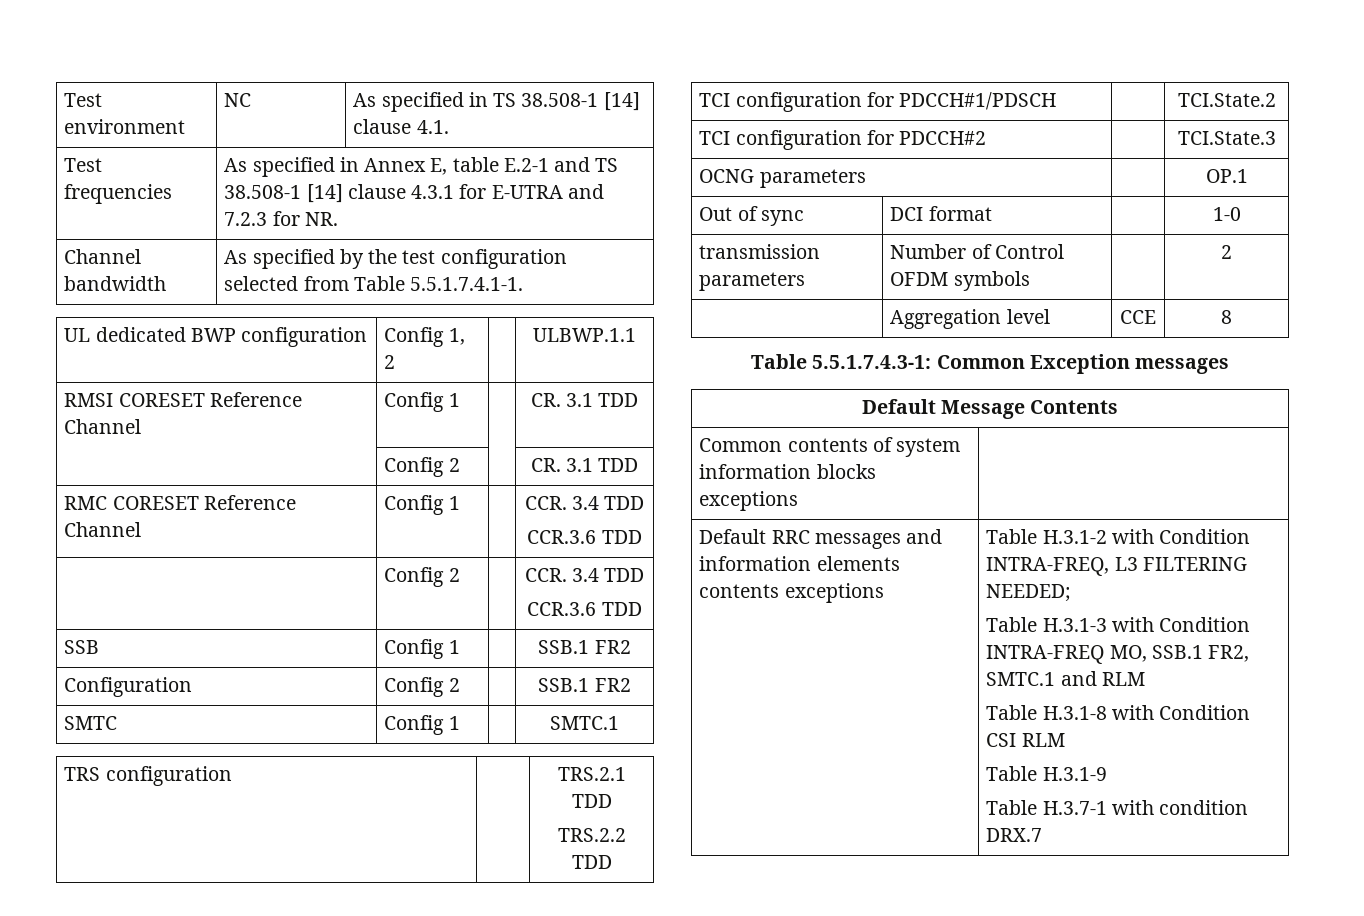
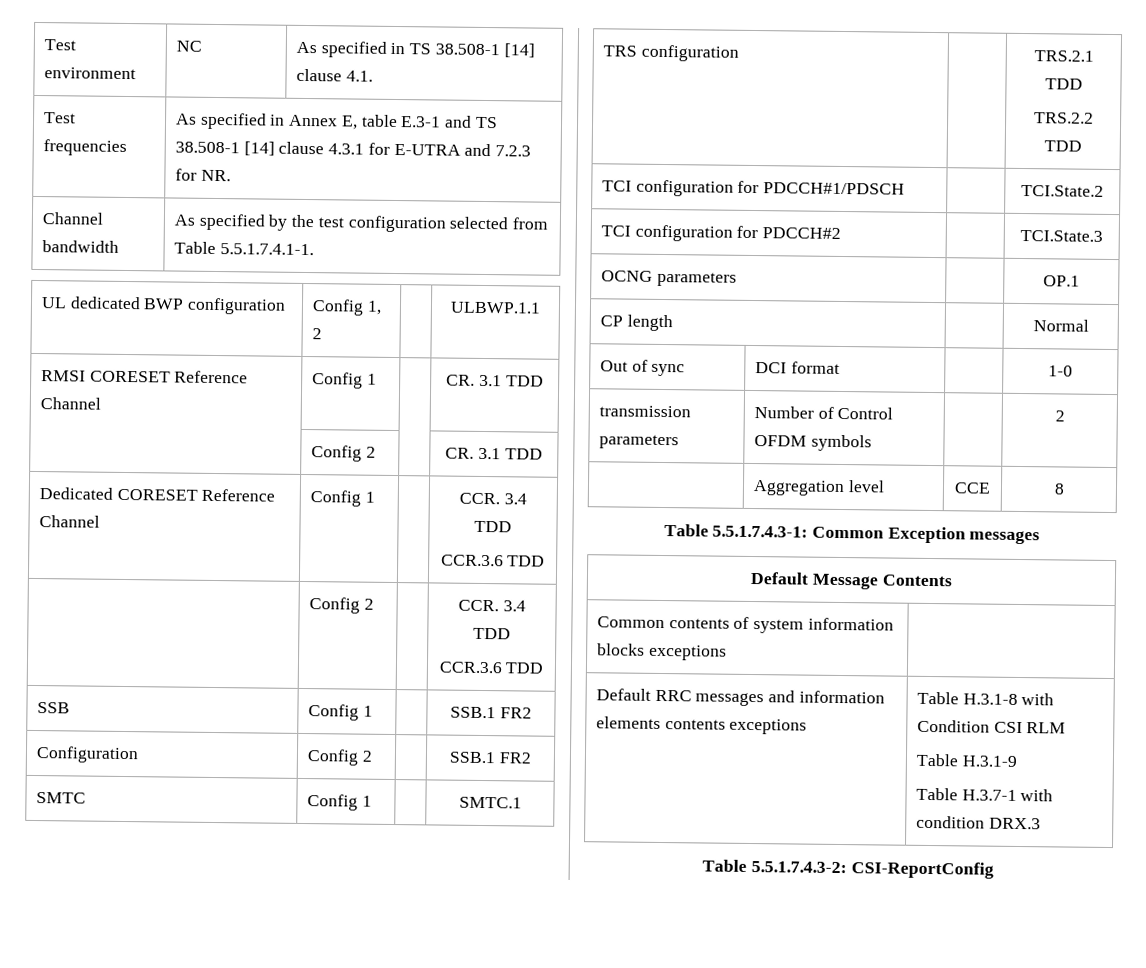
- Test frequencies | As specified in Annex E, table E.2-1 and TS 38.508-1 [14] clause 4.3.1 for E-UTRA and 7.2.3 for NR.
+ Test frequencies | As specified in Annex E, table E.3-1 and TS 38.508-1 [14] clause 4.3.1 for E-UTRA and 7.2.3 for NR.
- RMC CORESET Reference Channel | Config 1 | | CCR. 3.4 TDD
+ Dedicated CORESET Reference Channel | Config 1 | | CCR. 3.4 TDD
+ CP length | | Normal
- Default RRC messages and information elements contents exceptions | Table H.3.1-2 with Condition INTRA-FREQ, L3 FILTERING NEEDED;
- Table H.3.1-3 with Condition INTRA-FREQ MO, SSB.1 FR2, SMTC.1 and RLM
- Table H.3.1-8 with Condition CSI RLM
+ Default RRC messages and information elements contents exceptions | Table H.3.1-8 with Condition CSI RLM
  Table H.3.1-9
- Table H.3.7-1 with condition DRX.7
+ Table H.3.7-1 with condition DRX.3
+ Table 5.5.1.7.4.3-2: CSI-ReportConfig

